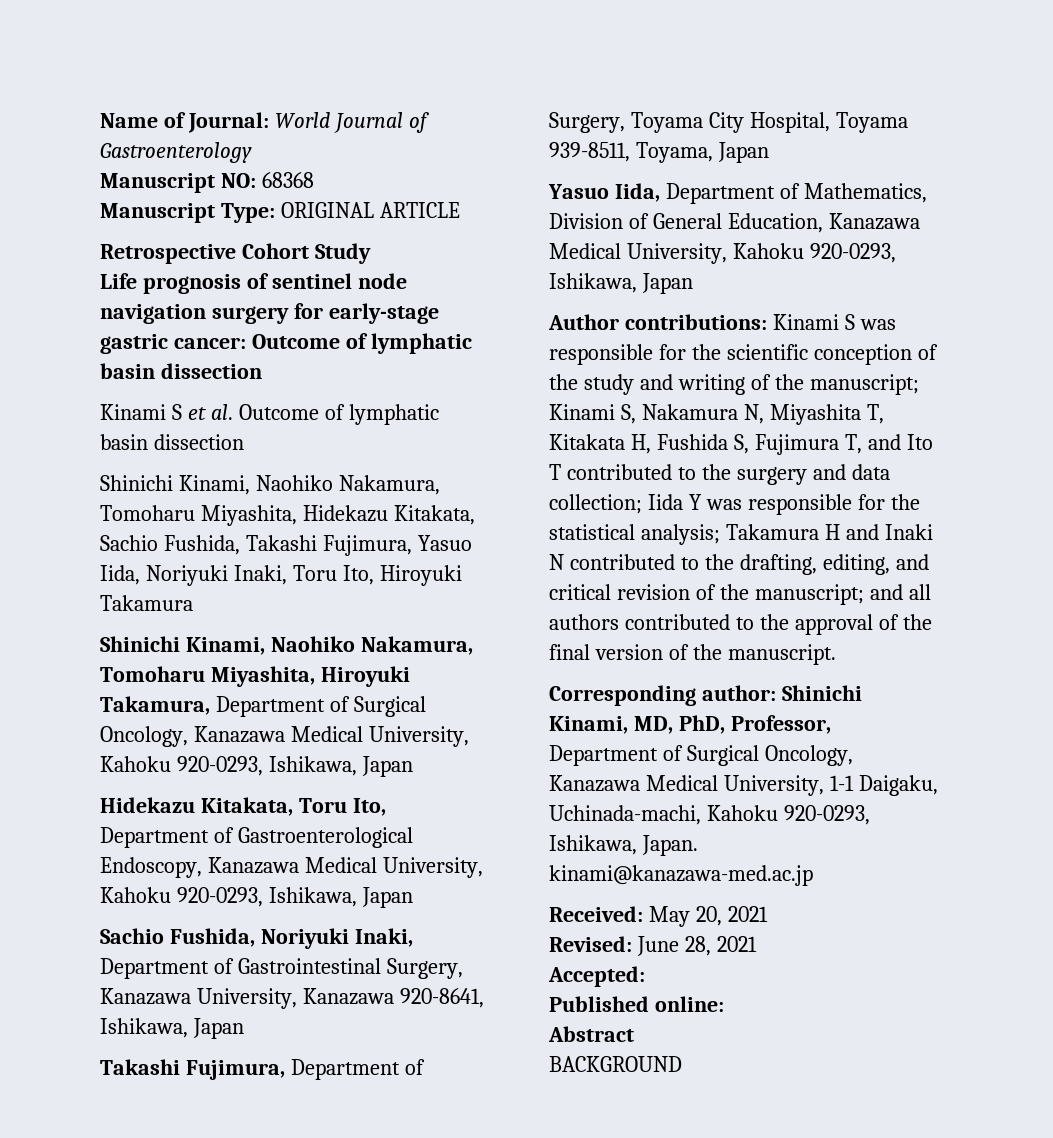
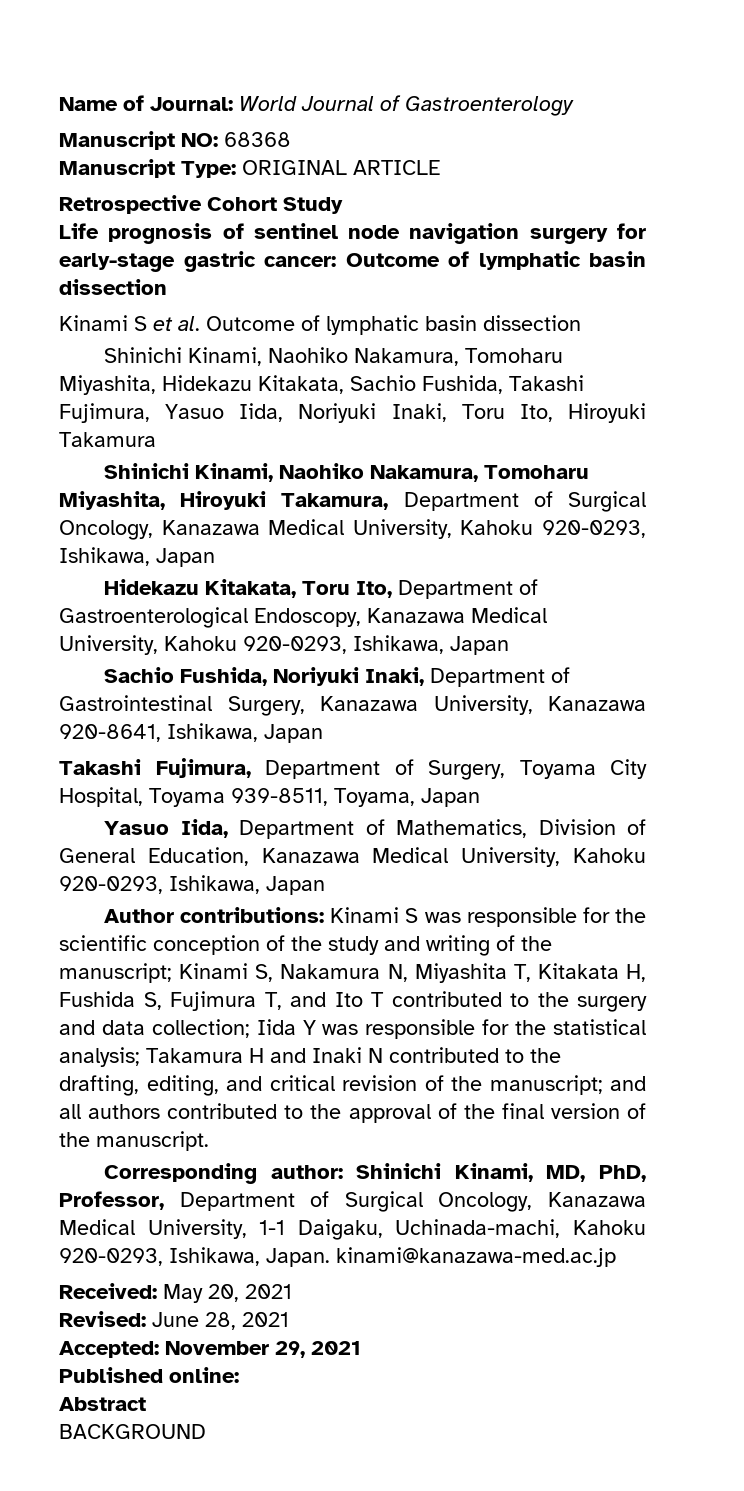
- Accepted:
+ Accepted: November 29, 2021

